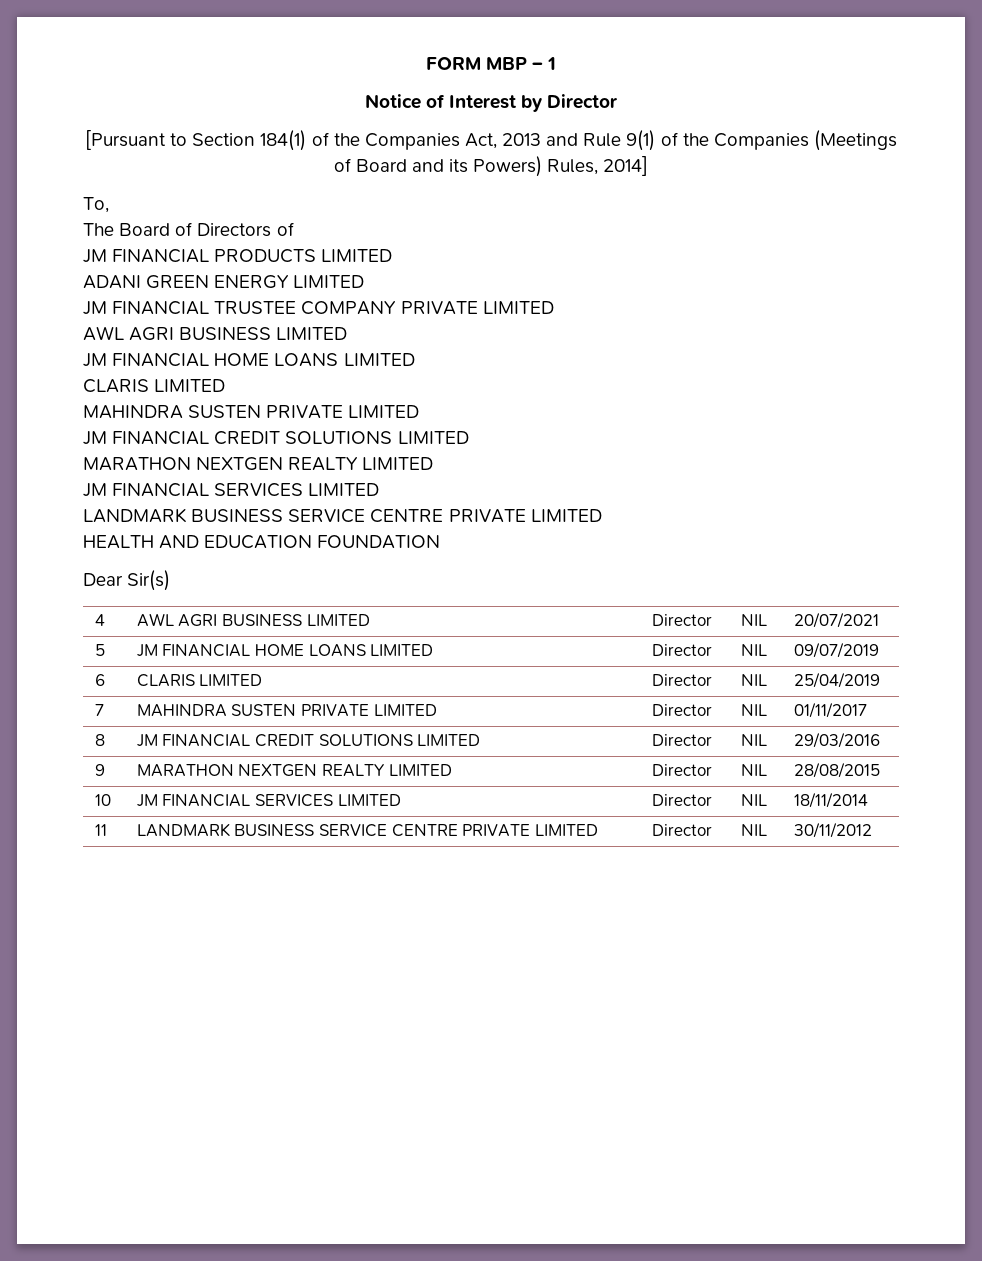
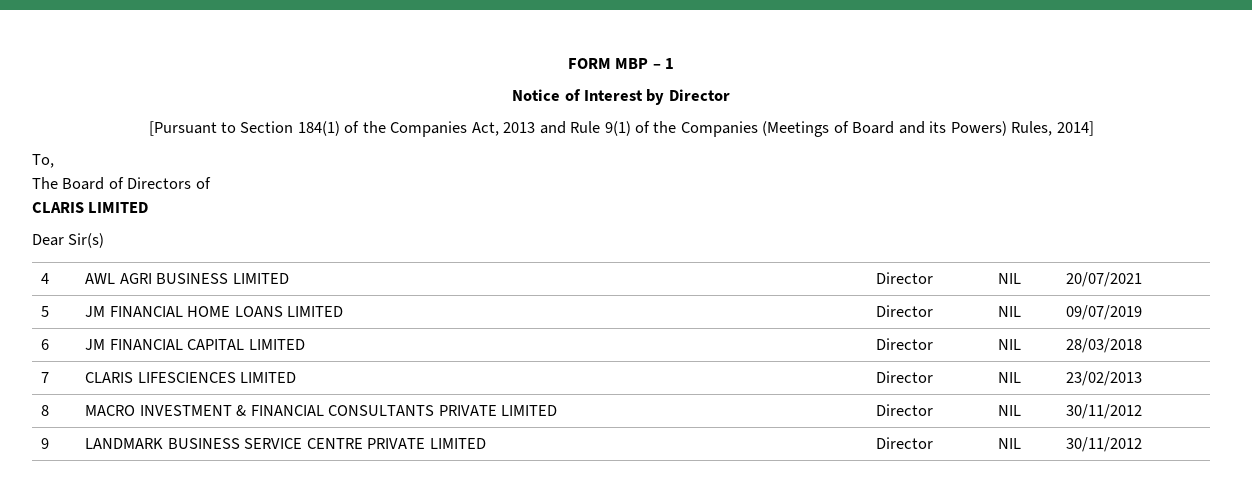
- JM FINANCIAL PRODUCTS LIMITED
- ADANI GREEN ENERGY LIMITED
- JM FINANCIAL TRUSTEE COMPANY PRIVATE LIMITED
- AWL AGRI BUSINESS LIMITED
- JM FINANCIAL HOME LOANS LIMITED
  CLARIS LIMITED
- MAHINDRA SUSTEN PRIVATE LIMITED
- JM FINANCIAL CREDIT SOLUTIONS LIMITED
- MARATHON NEXTGEN REALTY LIMITED
- JM FINANCIAL SERVICES LIMITED
- LANDMARK BUSINESS SERVICE CENTRE PRIVATE LIMITED
- HEALTH AND EDUCATION FOUNDATION
- 6 | CLARIS LIMITED | Director | NIL | 25/04/2019
+ 6 | JM FINANCIAL CAPITAL LIMITED | Director | NIL | 28/03/2018
- 7 | MAHINDRA SUSTEN PRIVATE LIMITED | Director | NIL | 01/11/2017
- 8 | JM FINANCIAL CREDIT SOLUTIONS LIMITED | Director | NIL | 29/03/2016
- 9 | MARATHON NEXTGEN REALTY LIMITED | Director | NIL | 28/08/2015
- 10 | JM FINANCIAL SERVICES LIMITED | Director | NIL | 18/11/2014
- 11 | LANDMARK BUSINESS SERVICE CENTRE PRIVATE LIMITED | Director | NIL | 30/11/2012
+ 7 | CLARIS LIFESCIENCES LIMITED | Director | NIL | 23/02/2013
+ 8 | MACRO INVESTMENT & FINANCIAL CONSULTANTS PRIVATE LIMITED | Director | NIL | 30/11/2012
+ 9 | LANDMARK BUSINESS SERVICE CENTRE PRIVATE LIMITED | Director | NIL | 30/11/2012

